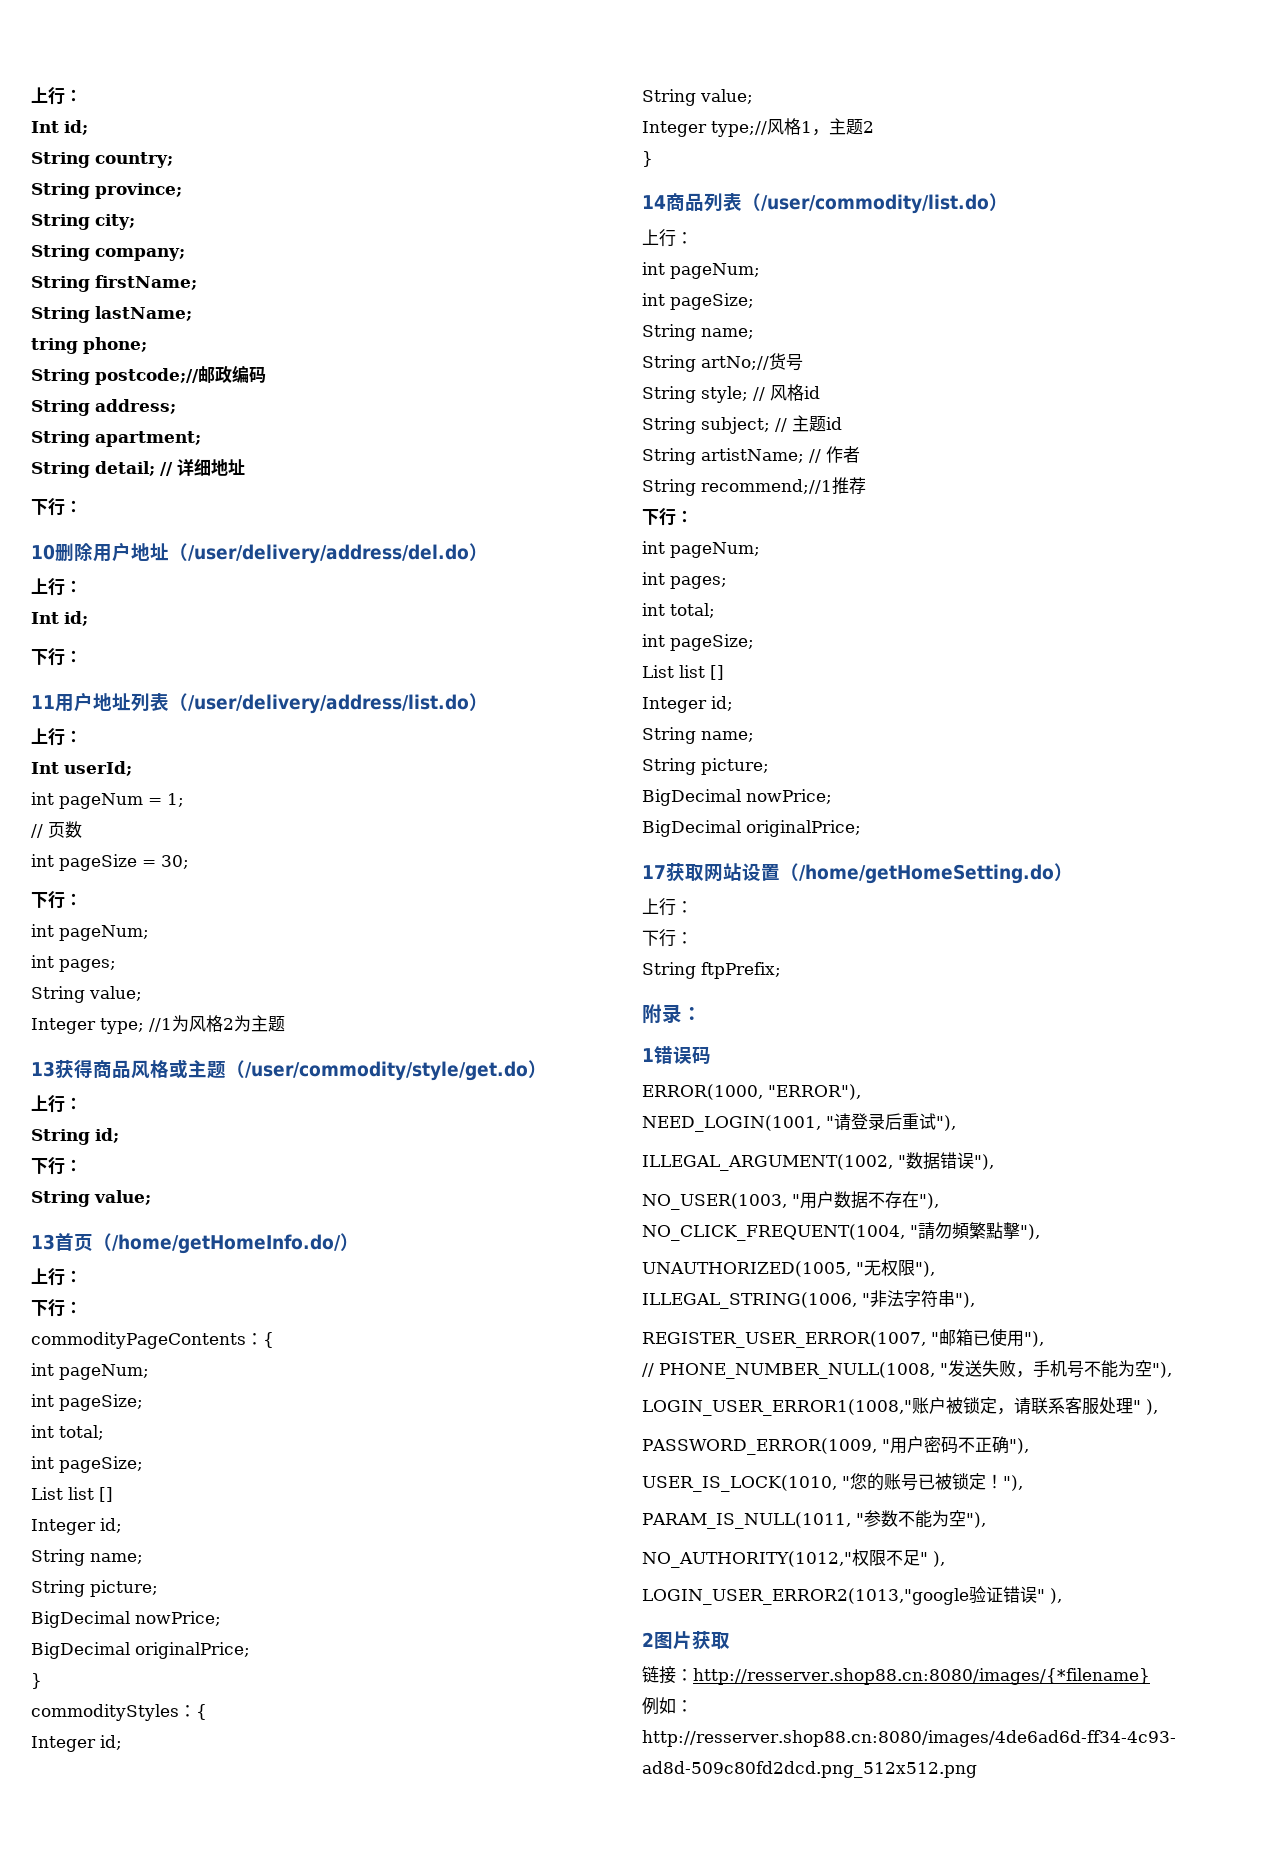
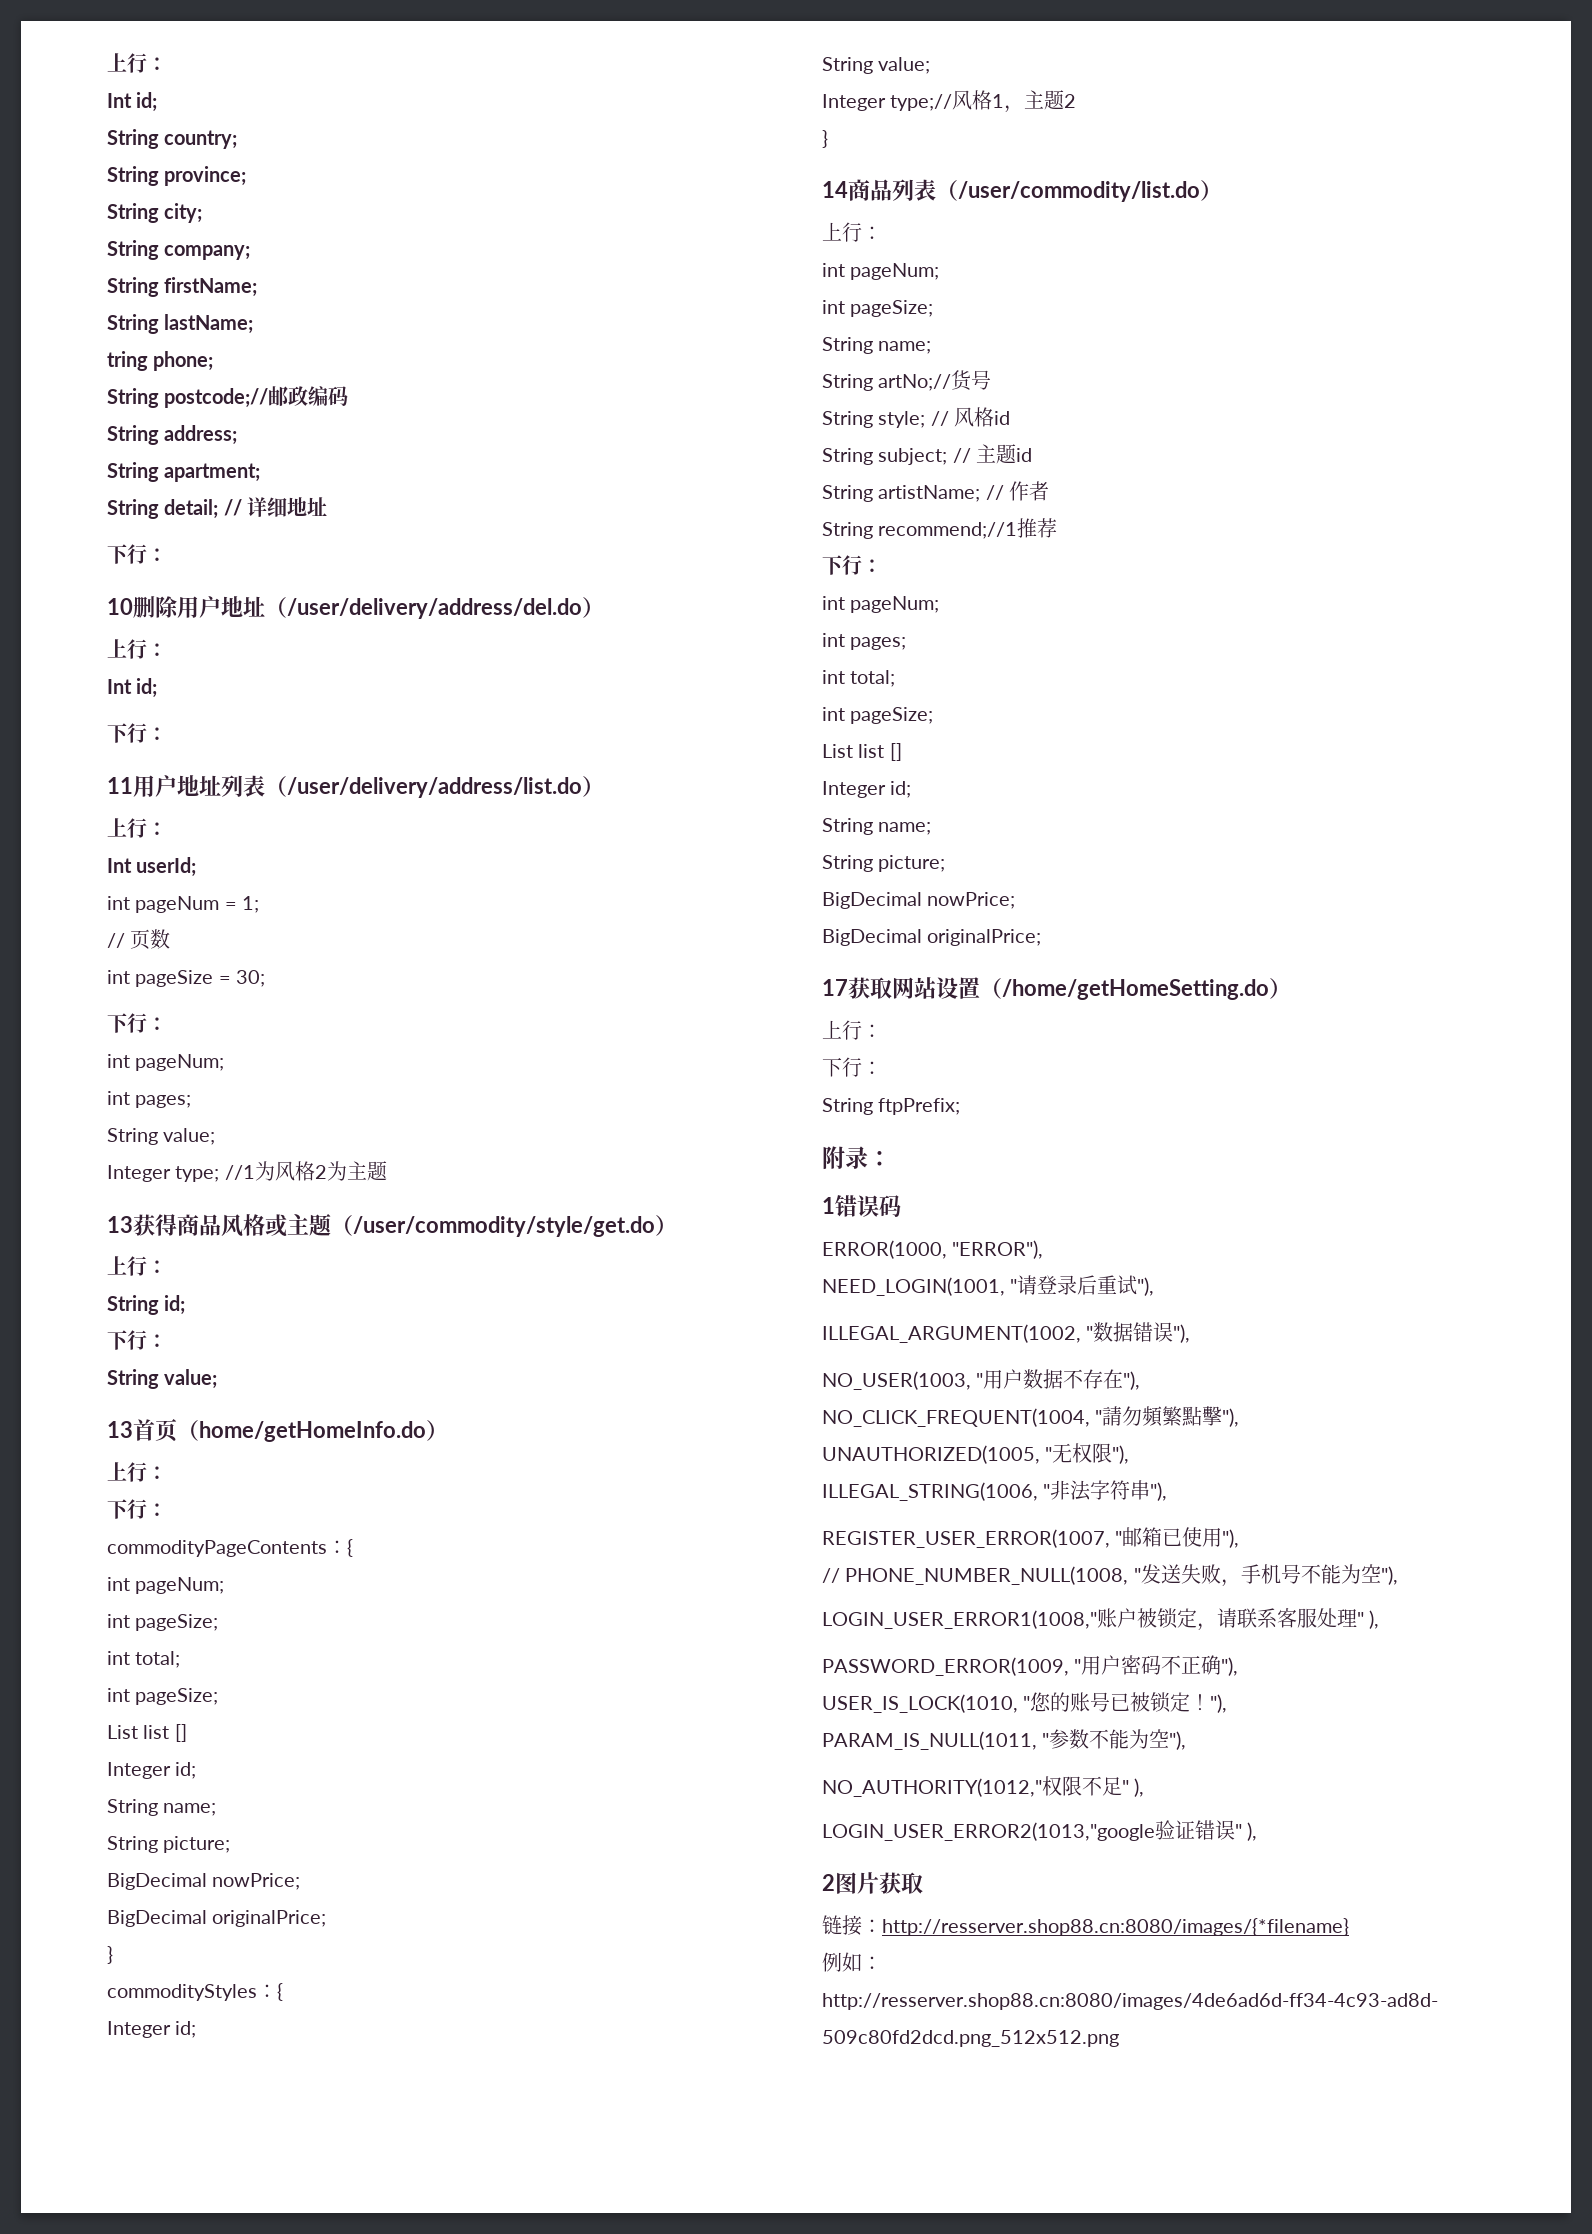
- 13首页（/home/getHomeInfo.do/）
+ 13首页（home/getHomeInfo.do）

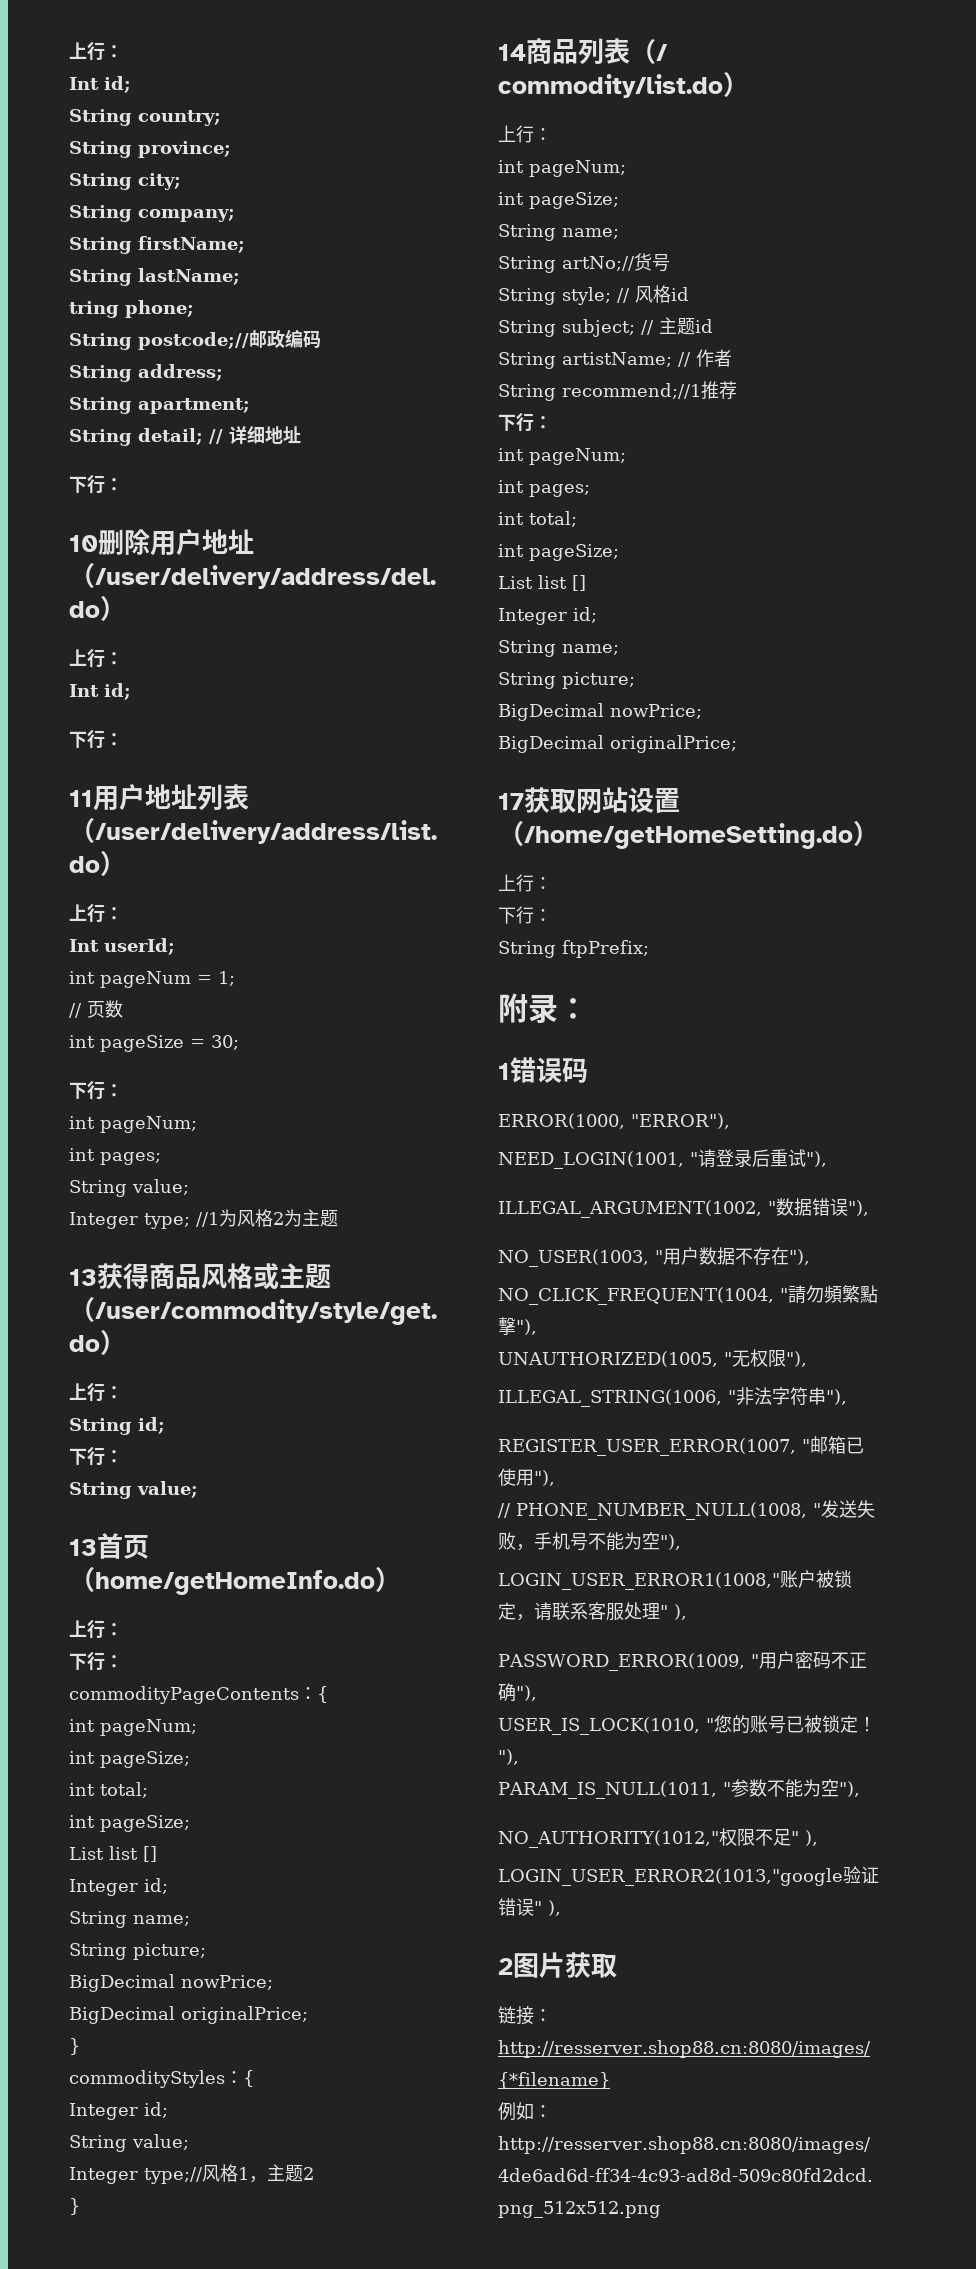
- 14商品列表（/user/commodity/list.do）
+ 14商品列表（/ commodity/list.do）

